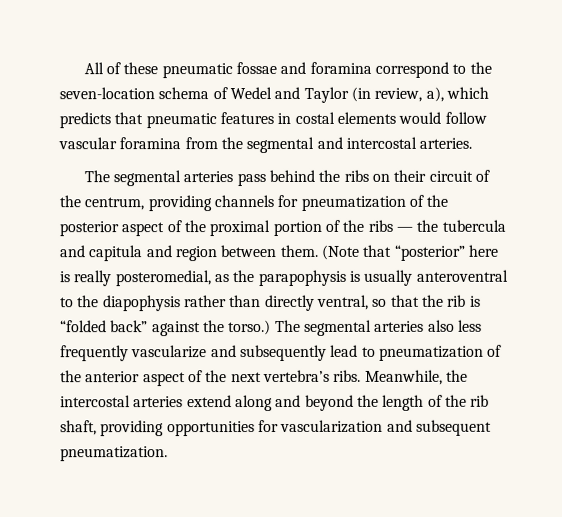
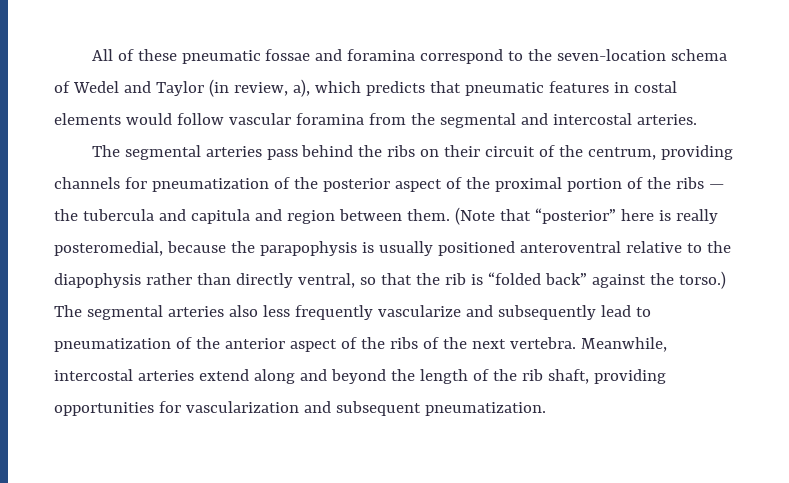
- (Note that “posterior” here is really posteromedial, as the parapophysis is usually anteroventral to the diapophysis rather than directly ventral, so that the rib is “folded back” against the torso.)
+ (Note that “posterior” here is really posteromedial, because the parapophysis is usually positioned anteroventral relative to the diapophysis rather than directly ventral, so that the rib is “folded back” against the torso.)
- The segmental arteries also less frequently vascularize and subsequently lead to pneumatization of the anterior aspect of the next vertebra’s ribs. Meanwhile, the intercostal arteries extend along and beyond the length of the rib shaft, providing opportunities for vascularization and subsequent pneumatization.
+ The segmental arteries also less frequently vascularize and subsequently lead to pneumatization of the anterior aspect of the ribs of the next vertebra. Meanwhile, intercostal arteries extend along and beyond the length of the rib shaft, providing opportunities for vascularization and subsequent pneumatization.

